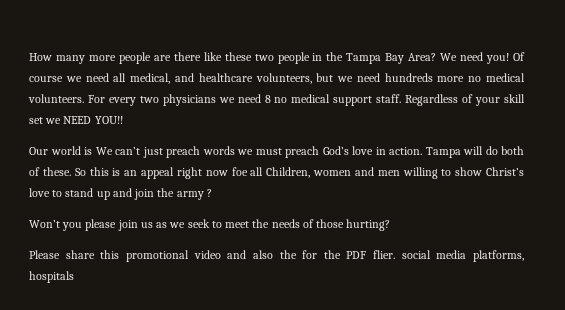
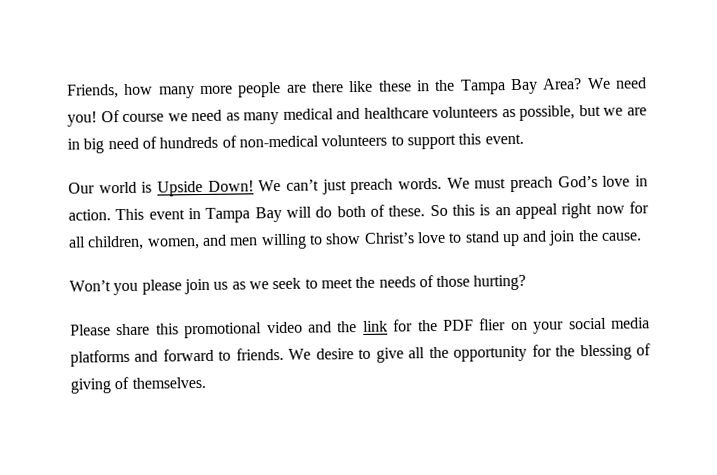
- How many more people are there like these two people in the Tampa Bay Area?
+ Friends, how many more people are there like these in the Tampa Bay Area?
- Of course we need all medical, and healthcare volunteers, but we need hundreds more no medical volunteers. For every two physicians we need 8 no medical support staff. Regardless of your skill set we NEED YOU!!
+ Of course we need as many medical and healthcare volunteers as possible, but we are in big need of hundreds of non-medical volunteers to support this event.
- Our world is We can’t just preach words we must preach God’s love in action.
+ Our world is Upside Down! We can’t just preach words. We must preach God’s love in action.
- Tampa will do both of these.
+ This event in Tampa Bay will do both of these.
- So this is an appeal right now foe all Children, women and men willing to show Christ’s love to stand up and join the army ?
+ So this is an appeal right now for all children, women, and men willing to show Christ’s love to stand up and join the cause.
- Please share this promotional video and also the for the PDF flier. social media platforms, hospitals
+ Please share this promotional video and the link for the PDF flier on your social media platforms and forward to friends. We desire to give all the opportunity for the blessing of giving of themselves.

